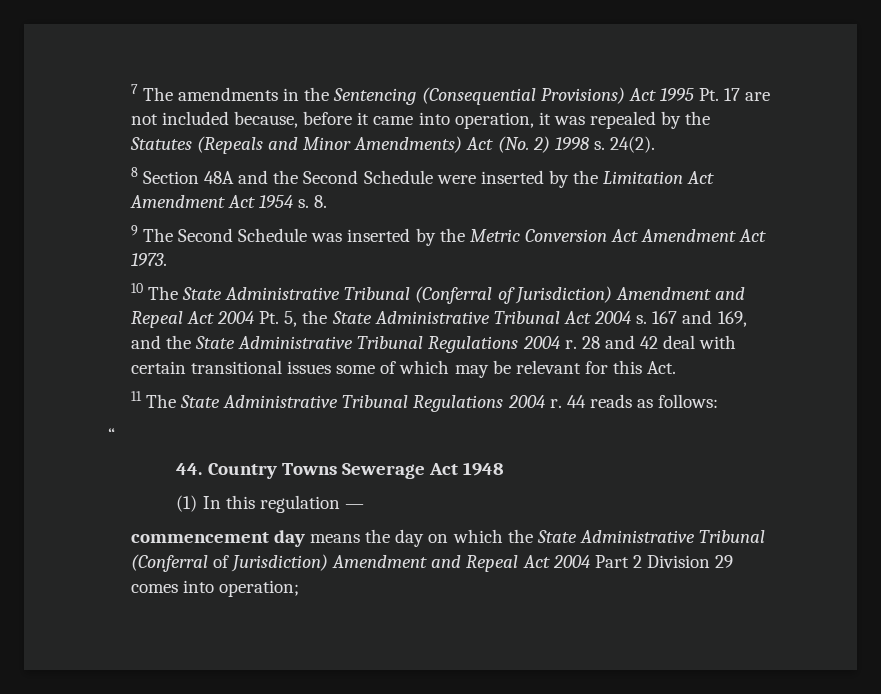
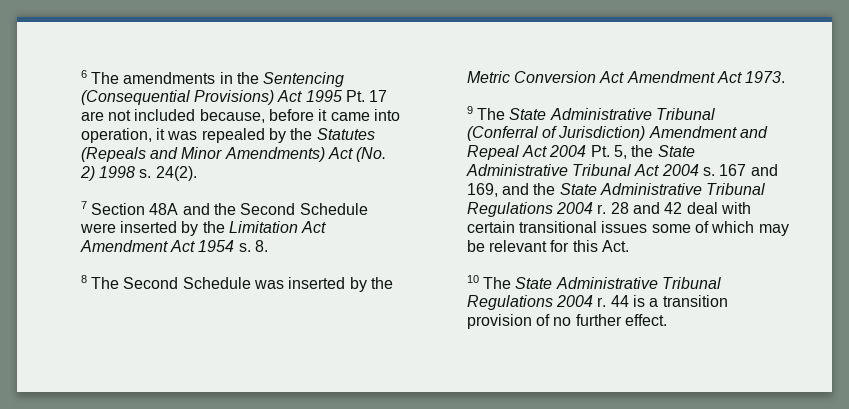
- 7 The amendments in the Sentencing (Consequential Provisions) Act 1995 Pt. 17 are not included because, before it came into operation, it was repealed by the Statutes (Repeals and Minor Amendments) Act (No. 2) 1998 s.
+ 6 The amendments in the Sentencing (Consequential Provisions) Act 1995 Pt. 17 are not included because, before it came into operation, it was repealed by the Statutes (Repeals and Minor Amendments) Act (No. 2) 1998 s.
- 8 Section 48A and the Second Schedule were inserted by the Limitation Act Amendment Act 1954 s.
+ 7 Section 48A and the Second Schedule were inserted by the Limitation Act Amendment Act 1954 s.
- 9 The Second Schedule was inserted by the Metric Conversion Act Amendment Act 1973.
+ 8 The Second Schedule was inserted by the Metric Conversion Act Amendment Act 1973.
- 10 The State Administrative Tribunal (Conferral of Jurisdiction) Amendment and Repeal Act 2004 Pt. 5, the State Administrative Tribunal Act 2004 s.
+ 9 The State Administrative Tribunal (Conferral of Jurisdiction) Amendment and Repeal Act 2004 Pt. 5, the State Administrative Tribunal Act 2004 s.
- 11 The State Administrative Tribunal Regulations 2004 r.
+ 10 The State Administrative Tribunal Regulations 2004 r.
- 44 reads as follows:
- “
- 44. Country Towns Sewerage Act 1948
- (1) In this regulation —
- commencement day means the day on which the State Administrative Tribunal (Conferral of Jurisdiction) Amendment and Repeal Act 2004 Part 2 Division 29 comes into operation;
+ 44 is a transition provision of no further effect.

